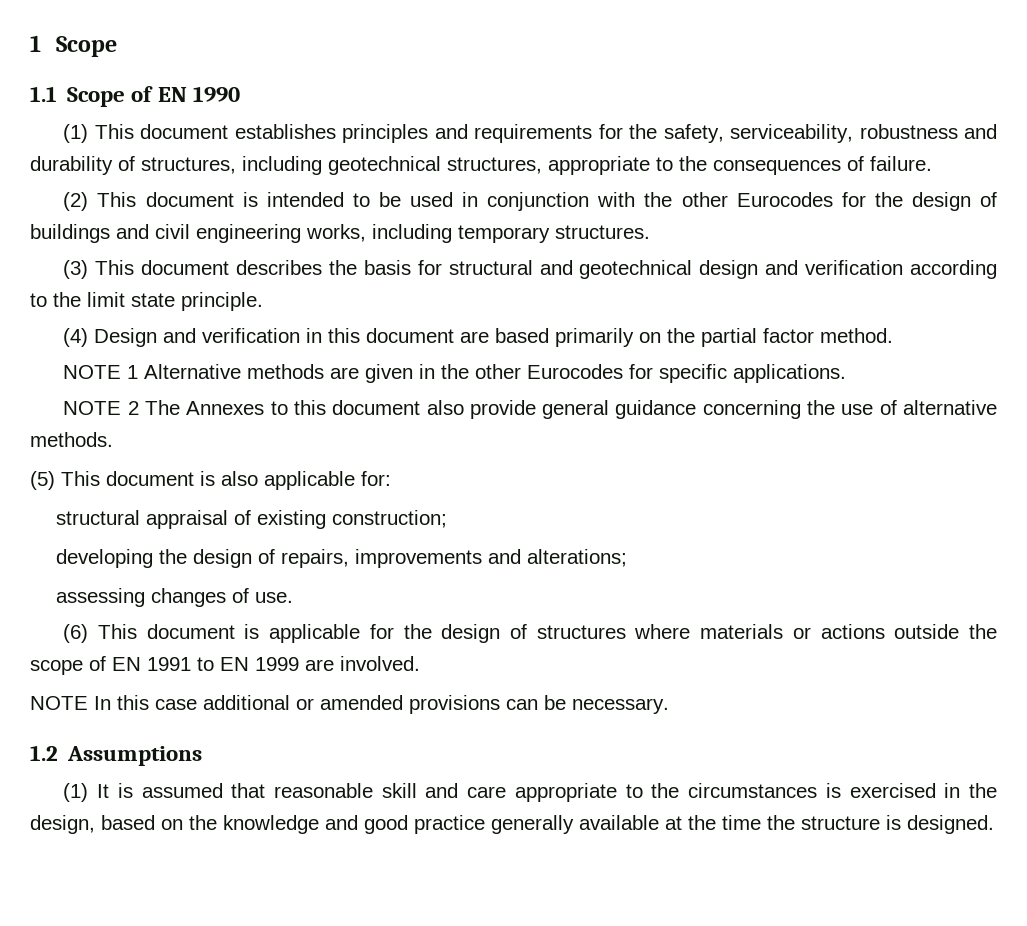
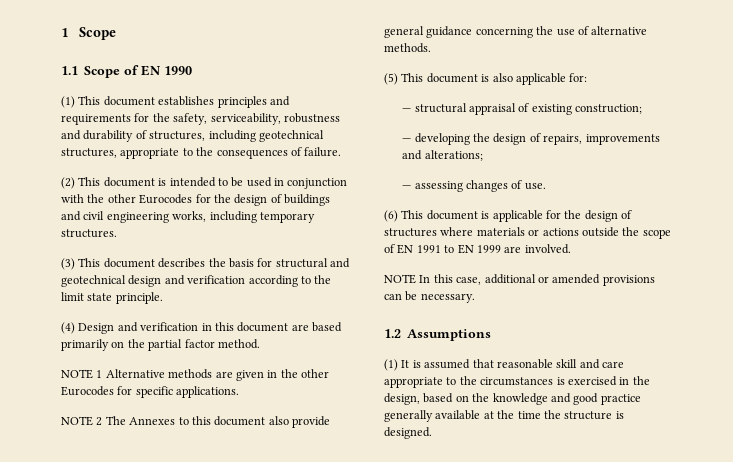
- structural appraisal of existing construction;
+ — structural appraisal of existing construction;
- developing the design of repairs, improvements and alterations;
+ — developing the design of repairs, improvements and alterations;
- assessing changes of use.
+ — assessing changes of use.
- NOTE In this case additional or amended provisions can be necessary.
+ NOTE In this case, additional or amended provisions can be necessary.

